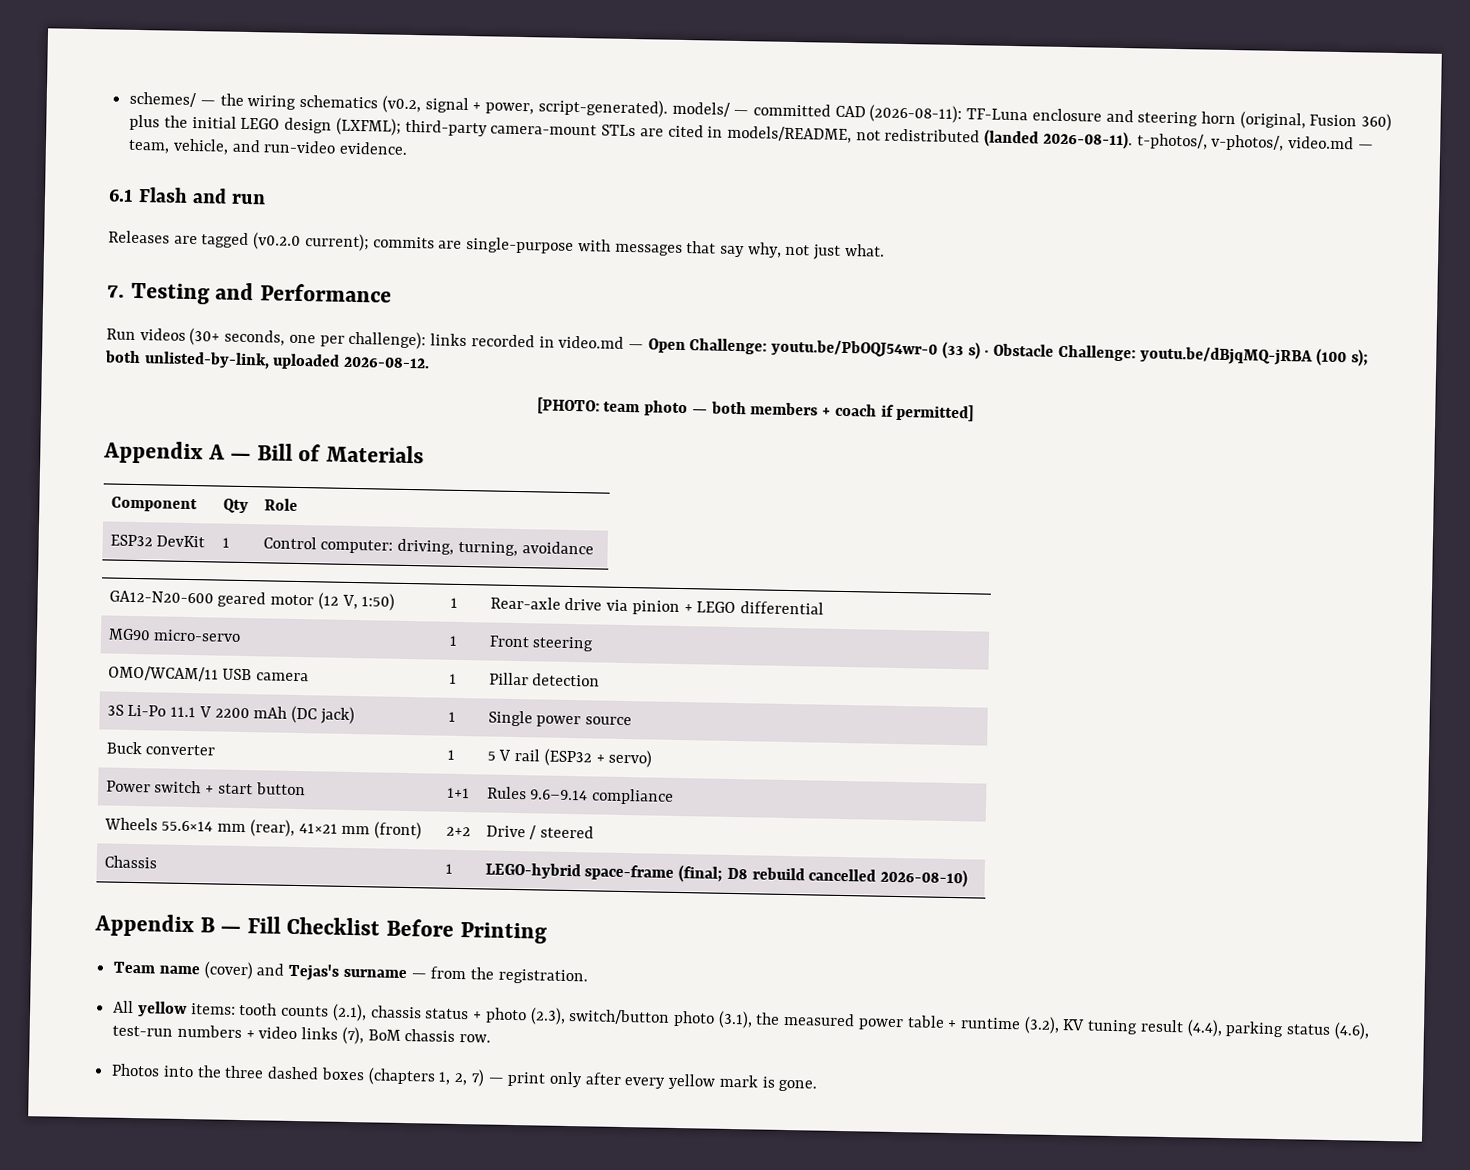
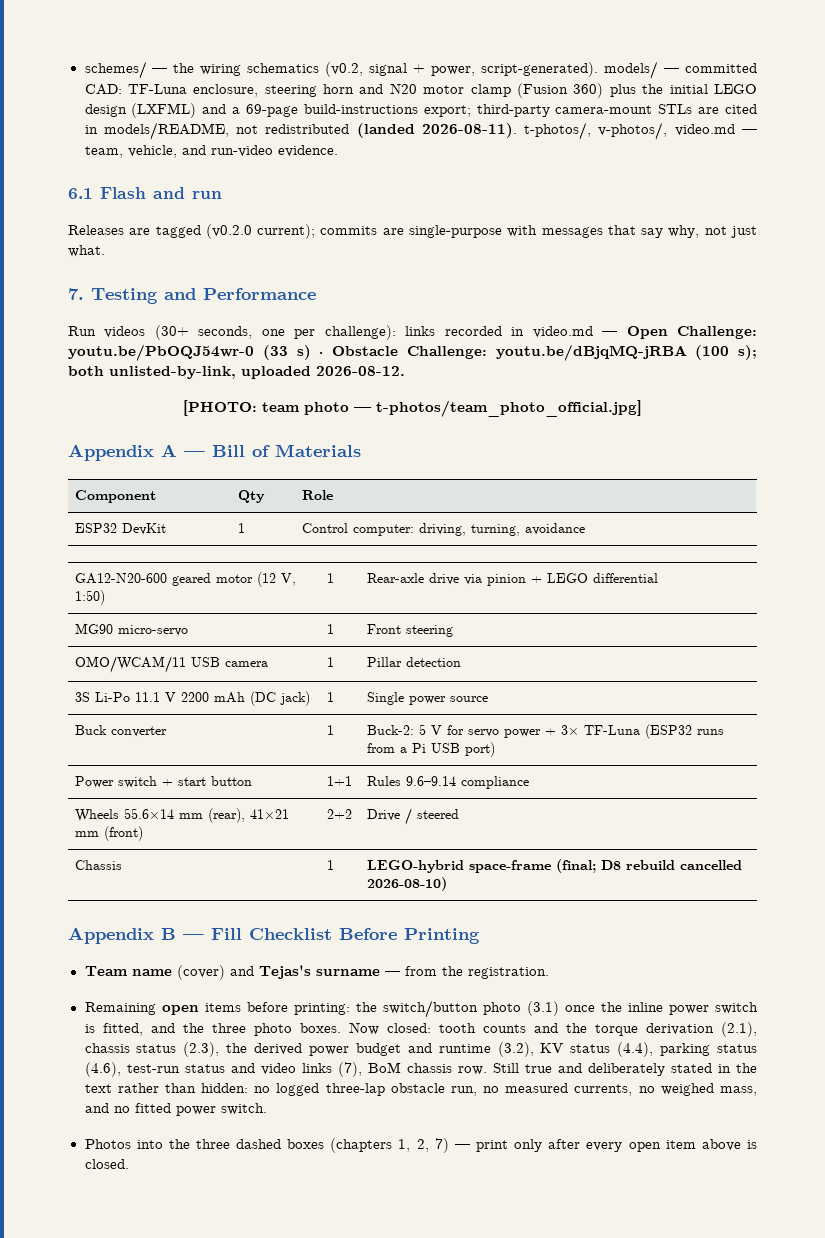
- schemes/ — the wiring schematics (v0.2, signal + power, script-generated). models/ — committed CAD (2026-08-11): TF-Luna enclosure and steering horn (original, Fusion 360) plus the initial LEGO design (LXFML); third-party camera-mount STLs are cited in models/README, not redistributed (landed 2026-08-11). t-photos/, v-photos/, video.md — team, vehicle, and run-video evidence.
+ schemes/ — the wiring schematics (v0.2, signal + power, script-generated). models/ — committed CAD: TF-Luna enclosure, steering horn and N20 motor clamp (Fusion 360) plus the initial LEGO design (LXFML) and a 69-page build-instructions export; third-party camera-mount STLs are cited in models/README, not redistributed (landed 2026-08-11). t-photos/, v-photos/, video.md — team, vehicle, and run-video evidence.
- [PHOTO: team photo — both members + coach if permitted]
+ [PHOTO: team photo — t-photos/team_photo_official.jpg]
- Buck converter | 1 | 5 V rail (ESP32 + servo)
+ Buck converter | 1 | Buck-2: 5 V for servo power + 3× TF-Luna (ESP32 runs from a Pi USB port)
- All yellow items: tooth counts (2.1), chassis status + photo (2.3), switch/button photo (3.1), the measured power table + runtime (3.2), KV tuning result (4.4), parking status (4.6), test-run numbers + video links (7), BoM chassis row.
+ Remaining open items before printing: the switch/button photo (3.1) once the inline power switch is fitted, and the three photo boxes. Now closed: tooth counts and the torque derivation (2.1), chassis status (2.3), the derived power budget and runtime (3.2), KV status (4.4), parking status (4.6), test-run status and video links (7), BoM chassis row. Still true and deliberately stated in the text rather than hidden: no logged three-lap obstacle run, no measured currents, no weighed mass, and no fitted power switch.
- Photos into the three dashed boxes (chapters 1, 2, 7) — print only after every yellow mark is gone.
+ Photos into the three dashed boxes (chapters 1, 2, 7) — print only after every open item above is closed.

